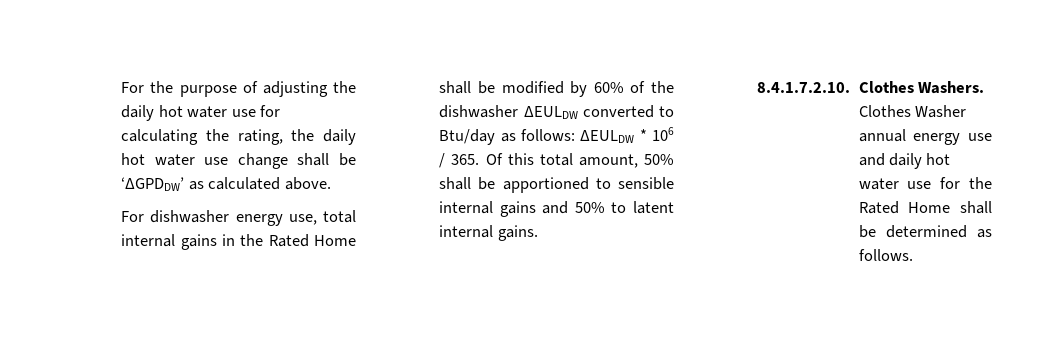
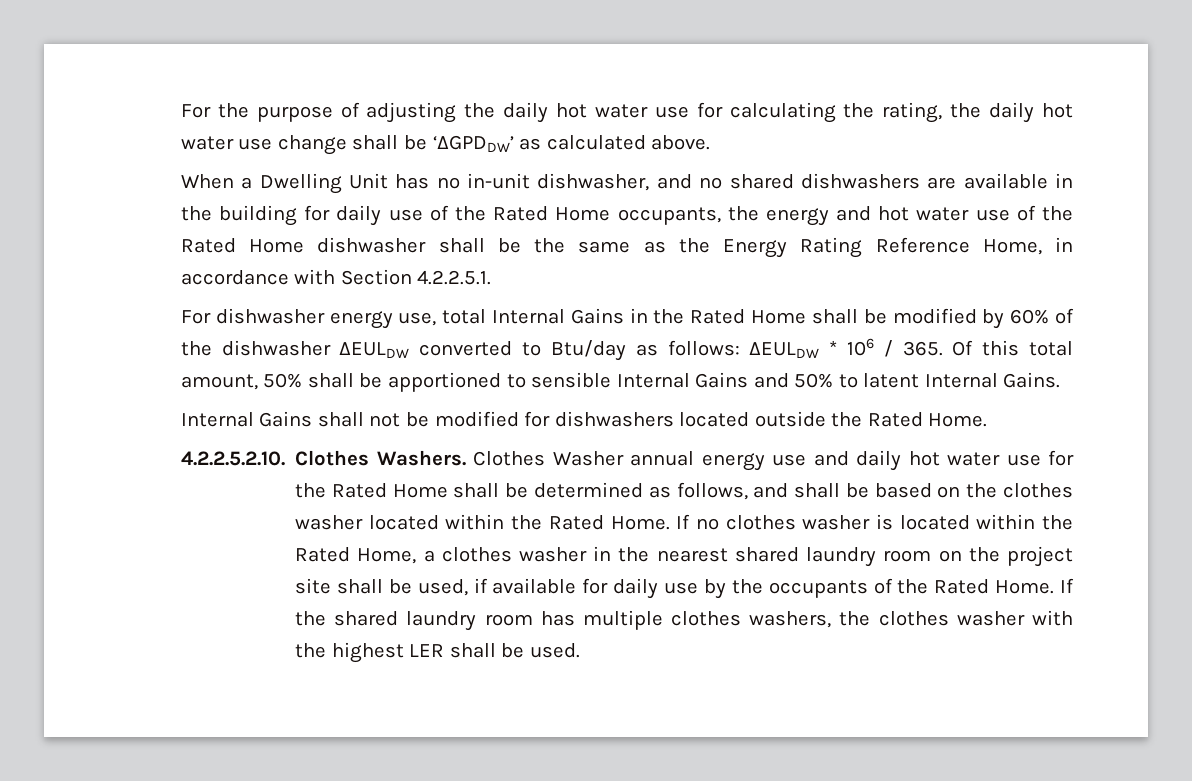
+ When a Dwelling Unit has no in-unit dishwasher, and no shared dishwashers are available in the building for daily use of the Rated Home occupants, the energy and hot water use of the Rated Home dishwasher shall be the same as the Energy Rating Reference Home, in accordance with Section 4.2.2.5.1.
- For dishwasher energy use, total internal gains in the Rated Home shall be modified by 60% of the dishwasher ΔEULDW converted to Btu/day as follows: ΔEULDW * 106 / 365. Of this total amount, 50% shall be apportioned to sensible internal gains and 50% to latent internal gains.
- 8.4.1.7.2.10. Clothes Washers.
+ For dishwasher energy use, total Internal Gains in the Rated Home shall be modified by 60% of the dishwasher ΔEULDW converted to Btu/day as follows: ΔEULDW * 106 / 365. Of this total amount, 50% shall be apportioned to sensible Internal Gains and 50% to latent Internal Gains.
+ Internal Gains shall not be modified for dishwashers located outside the Rated Home.
+ 4.2.2.5.2.10. Clothes Washers.
- Clothes Washer annual energy use and daily hot water use for the Rated Home shall be determined as follows.
+ Clothes Washer annual energy use and daily hot water use for the Rated Home shall be determined as follows, and shall be based on the clothes washer located within the Rated Home. If no clothes washer is located within the Rated Home, a clothes washer in the nearest shared laundry room on the project site shall be used, if available for daily use by the occupants of the Rated Home. If the shared laundry room has multiple clothes washers, the clothes washer with the highest LER shall be used.

